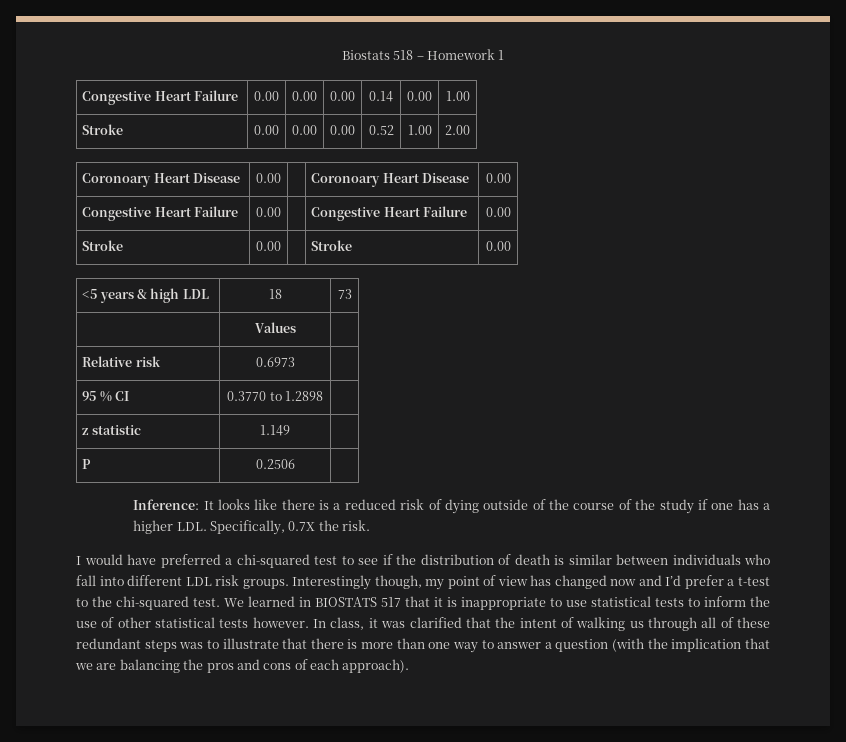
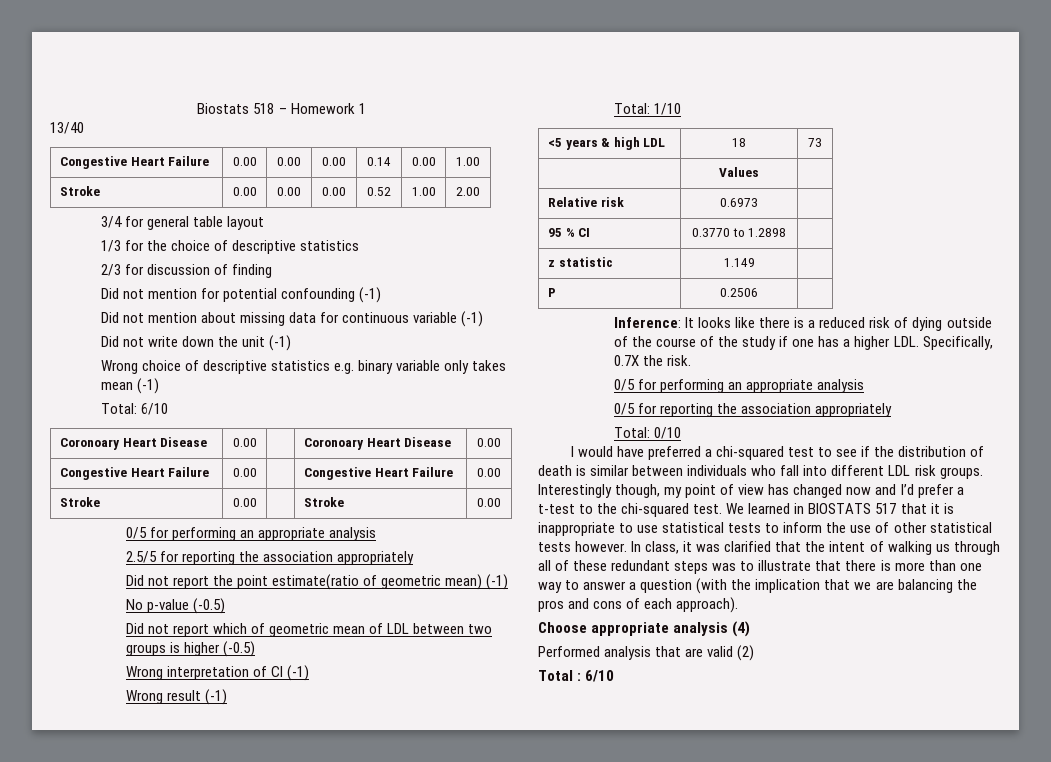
+ 13/40
+ 3/4 for general table layout
+ 1/3 for the choice of descriptive statistics
+ 2/3 for discussion of finding
+ Did not mention for potential confounding (-1)
+ Did not mention about missing data for continuous variable (-1)
+ Did not write down the unit (-1)
+ Wrong choice of descriptive statistics e.g. binary variable only takes mean (-1)
+ Total: 6/10
  Stroke | 0.00 | | Stroke | 0.00
+ 0/5 for performing an appropriate analysis
+ 2.5/5 for reporting the association appropriately
+ Did not report the point estimate(ratio of geometric mean) (-1)
+ No p-value (-0.5)
+ Did not report which of geometric mean of LDL between two groups is higher (-0.5)
+ Wrong interpretation of CI (-1)
+ Wrong result (-1)
+ Total: 1/10
  Inference: It looks like there is a reduced risk of dying outside of the course of the study if one has a higher LDL. Specifically, 0.7X the risk.
+ 0/5 for performing an appropriate analysis
+ 0/5 for reporting the association appropriately
+ Total: 0/10
+ Choose appropriate analysis (4)
+ Performed analysis that are valid (2)
+ Total : 6/10

